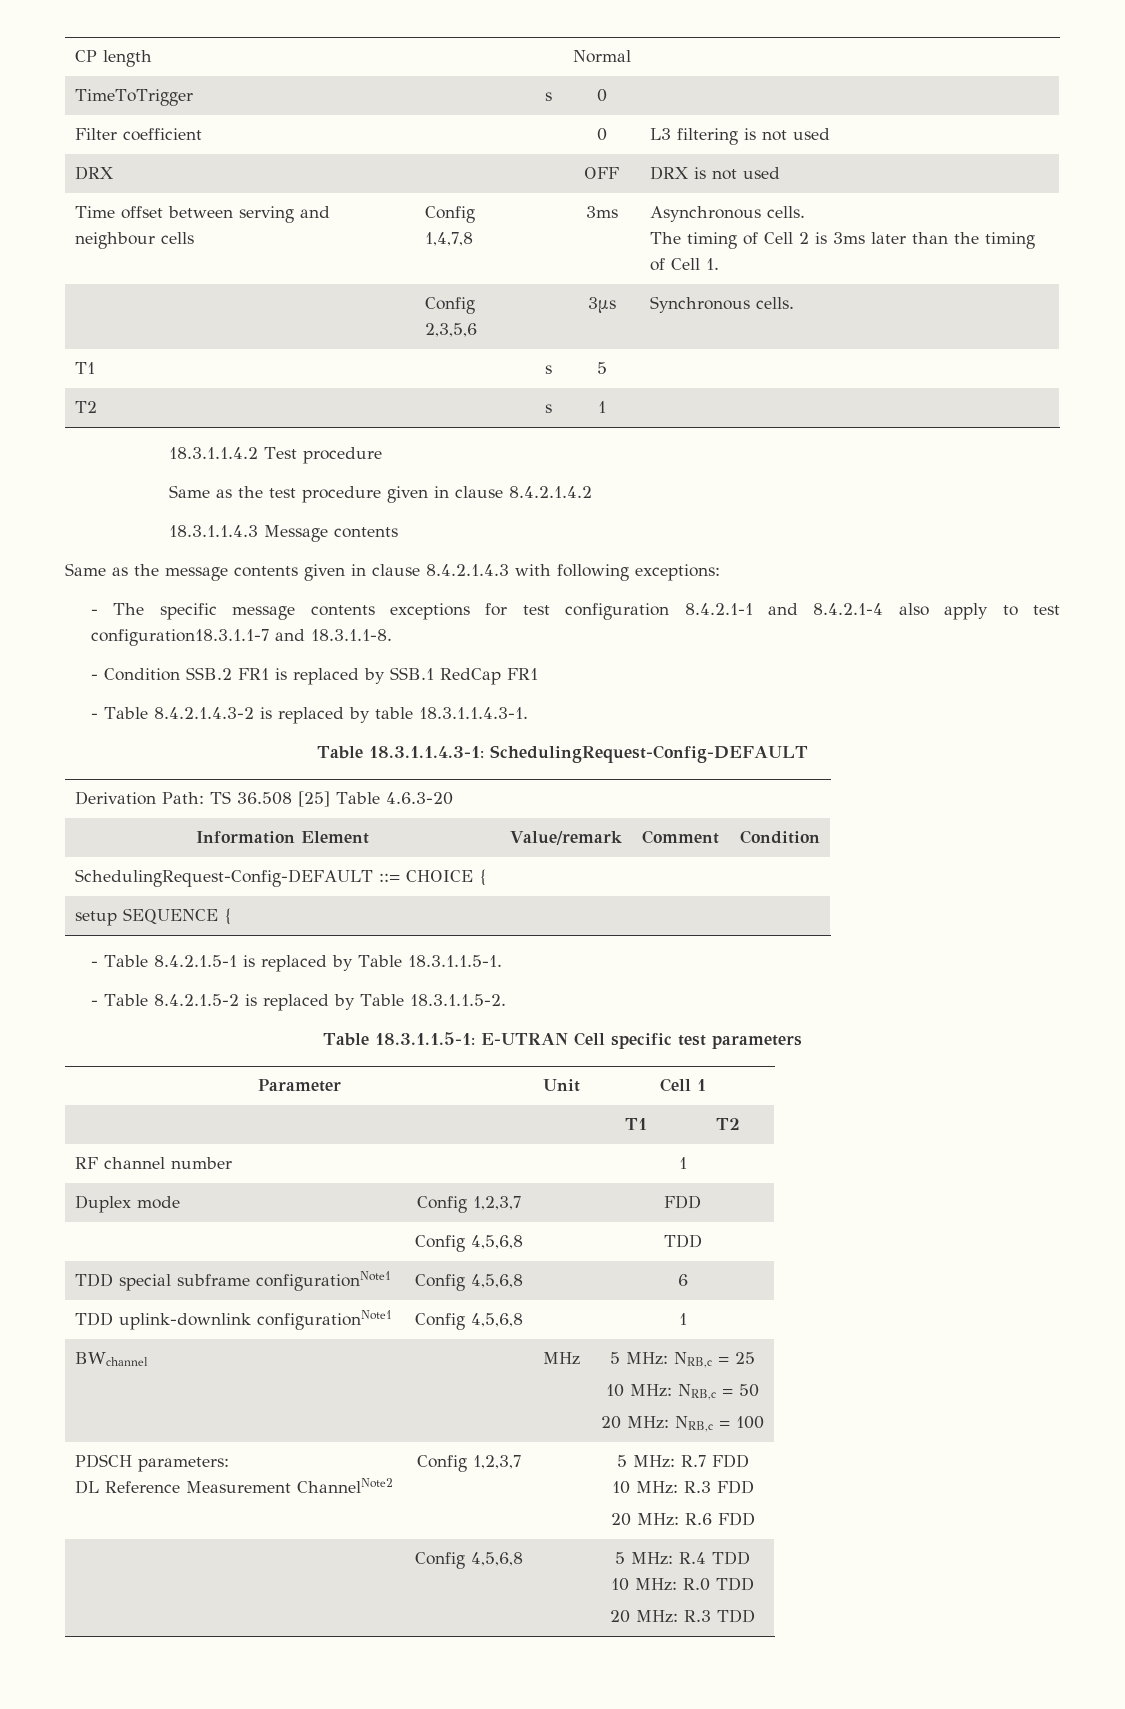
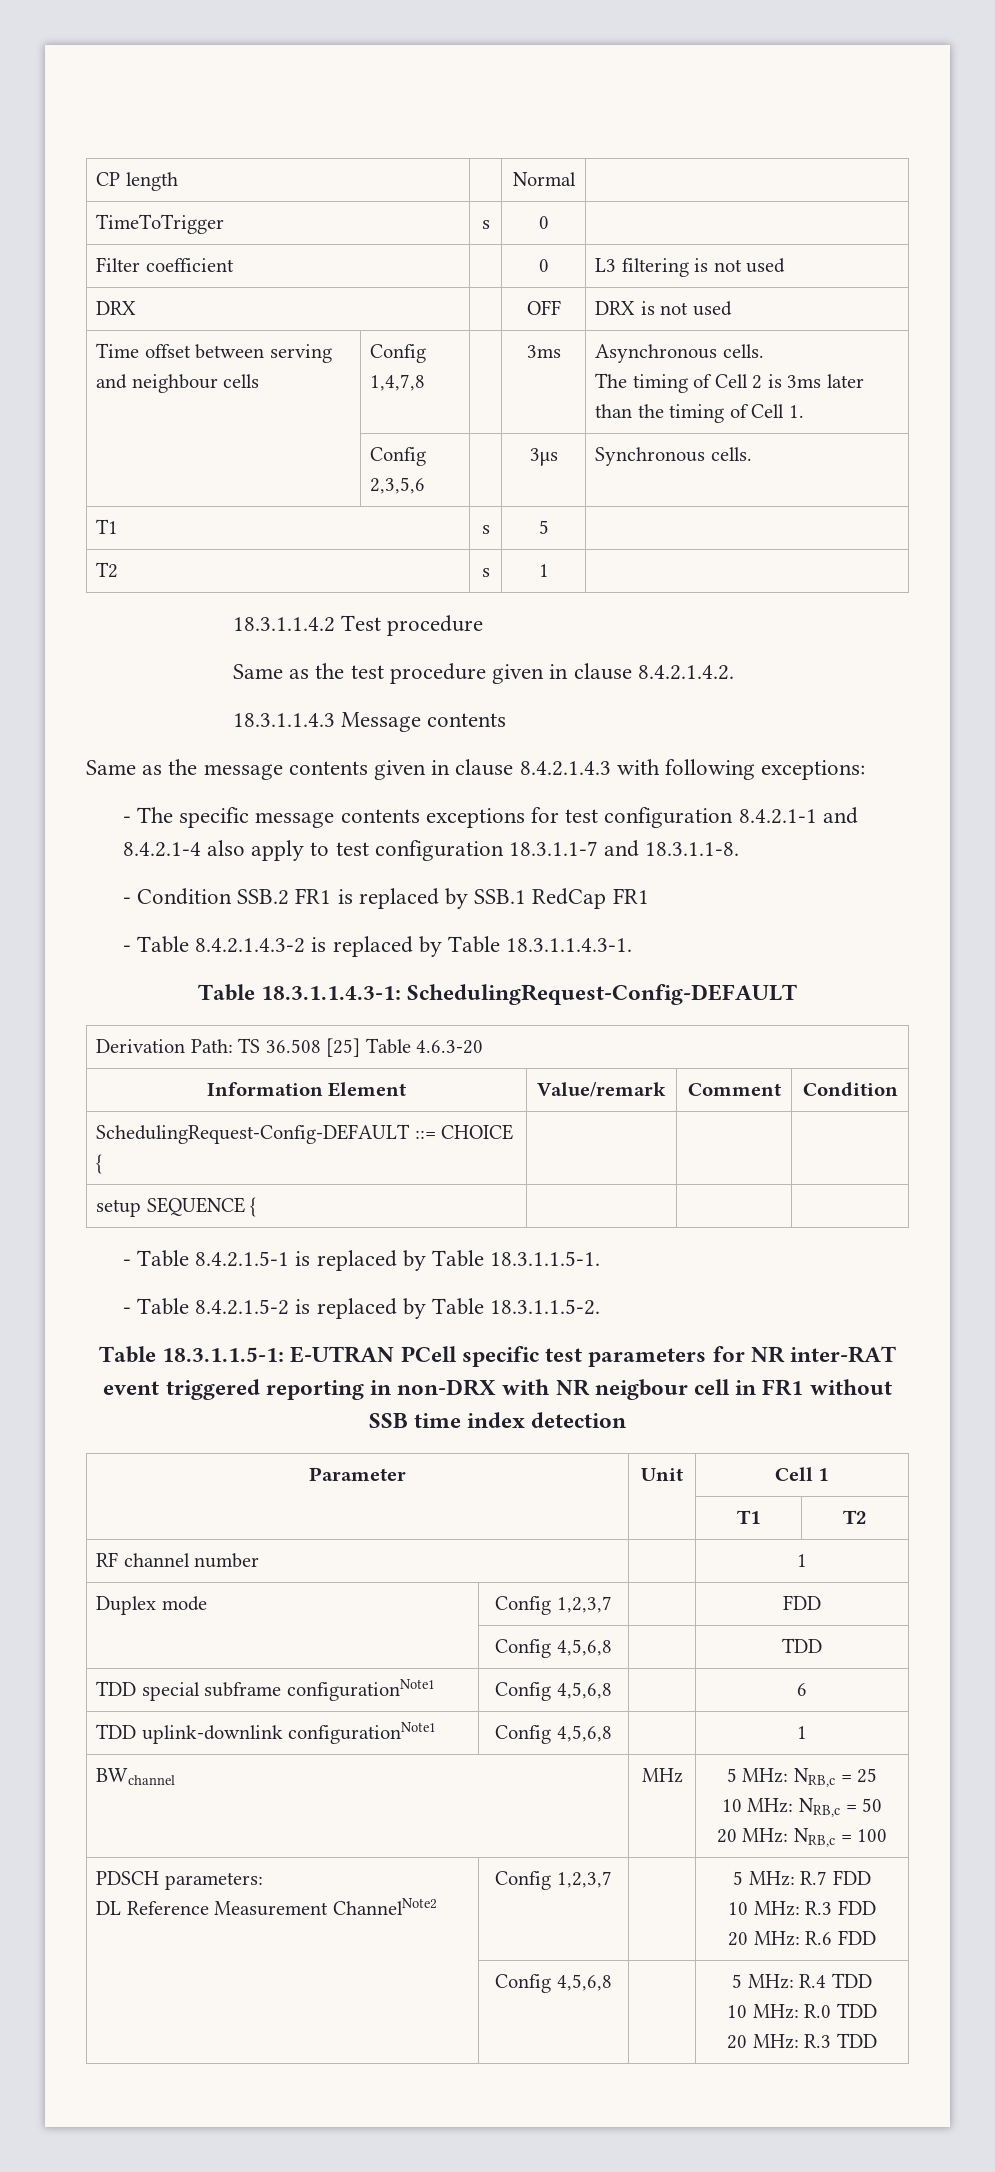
- Same as the test procedure given in clause 8.4.2.1.4.2
+ Same as the test procedure given in clause 8.4.2.1.4.2.
- - The specific message contents exceptions for test configuration 8.4.2.1-1 and 8.4.2.1-4 also apply to test configuration18.3.1.1-7 and 18.3.1.1-8.
+ - The specific message contents exceptions for test configuration 8.4.2.1-1 and 8.4.2.1-4 also apply to test configuration 18.3.1.1-7 and 18.3.1.1-8.
- - Table 8.4.2.1.4.3-2 is replaced by table 18.3.1.1.4.3-1.
+ - Table 8.4.2.1.4.3-2 is replaced by Table 18.3.1.1.4.3-1.
- Table 18.3.1.1.5-1: E-UTRAN Cell specific test parameters
+ Table 18.3.1.1.5-1: E-UTRAN PCell specific test parameters for NR inter-RAT event triggered reporting in non-DRX with NR neigbour cell in FR1 without SSB time index detection

